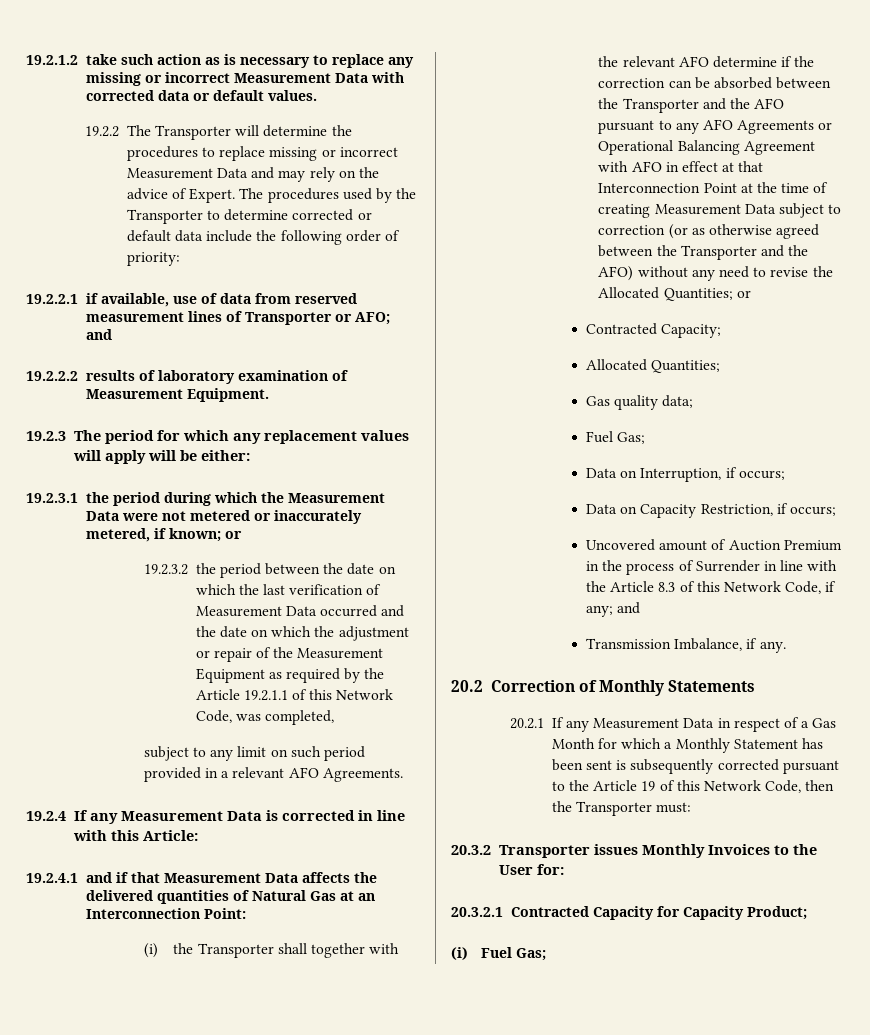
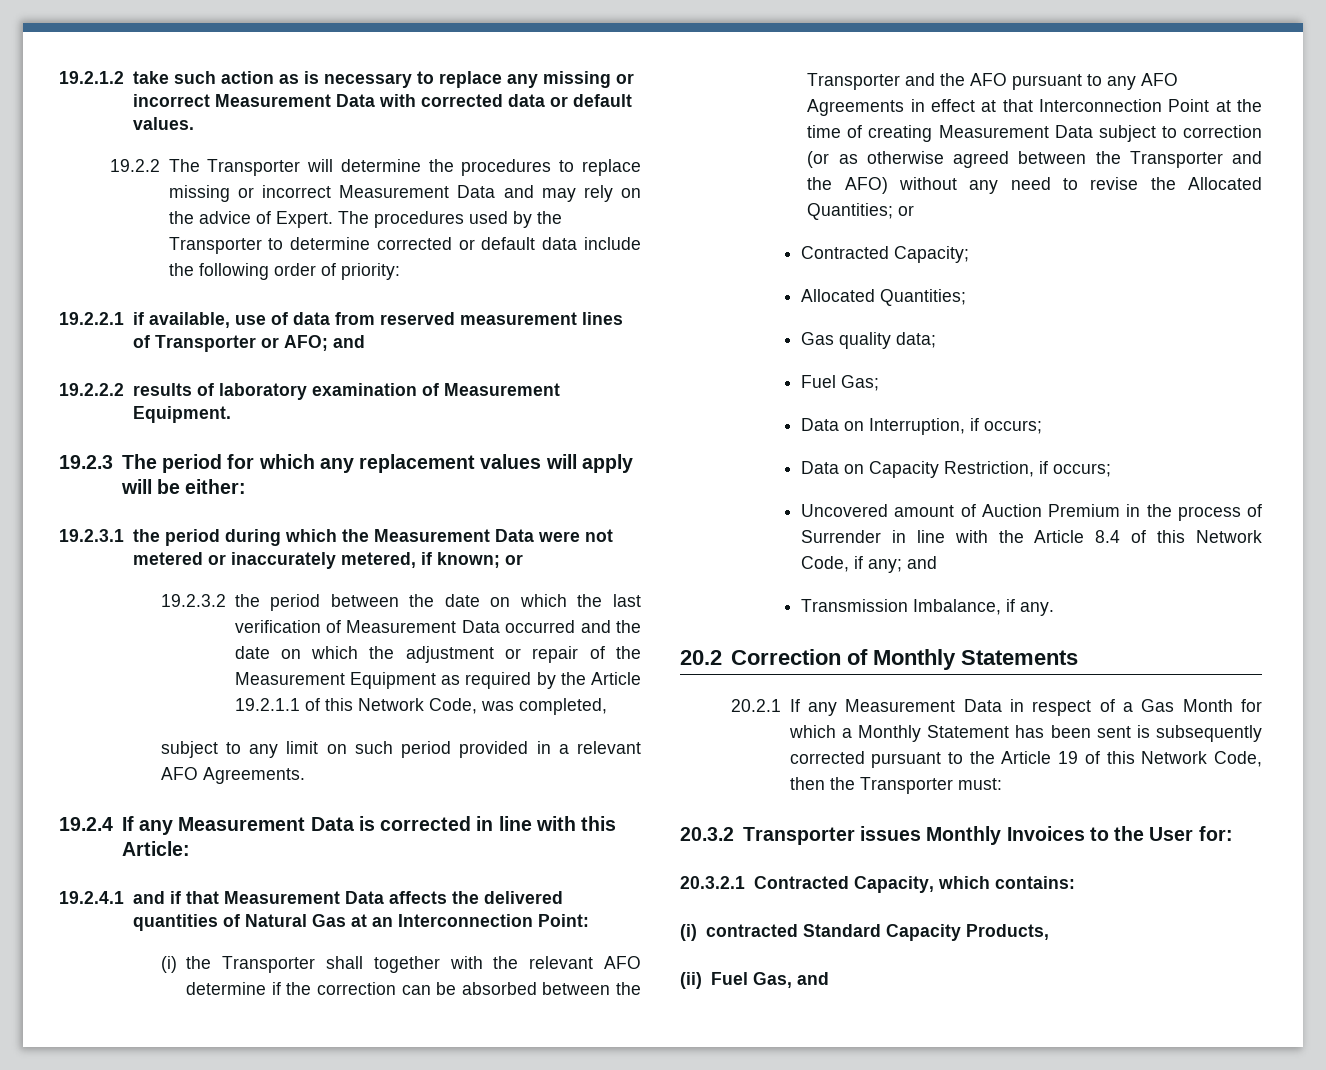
- (i) the Transporter shall together with the relevant AFO determine if the correction can be absorbed between the Transporter and the AFO pursuant to any AFO Agreements or Operational Balancing Agreement with AFO in effect at that Interconnection Point at the time of creating Measurement Data subject to correction (or as otherwise agreed between the Transporter and the AFO) without any need to revise the Allocated Quantities;
+ (i) the Transporter shall together with the relevant AFO determine if the correction can be absorbed between the Transporter and the AFO pursuant to any AFO Agreements in effect at that Interconnection Point at the time of creating Measurement Data subject to correction (or as otherwise agreed between the Transporter and the AFO) without any need to revise the Allocated Quantities;
- Uncovered amount of Auction Premium in the process of Surrender in line with the Article 8.3 of this Network Code, if any; and
+ Uncovered amount of Auction Premium in the process of Surrender in line with the Article 8.4 of this Network Code, if any; and
- 20.3.2.1 Contracted Capacity for Capacity Product;
- (i) Fuel Gas;
+ 20.3.2.1 Contracted Capacity, which contains:
+ (i) contracted Standard Capacity Products,
+ (ii) Fuel Gas, and

